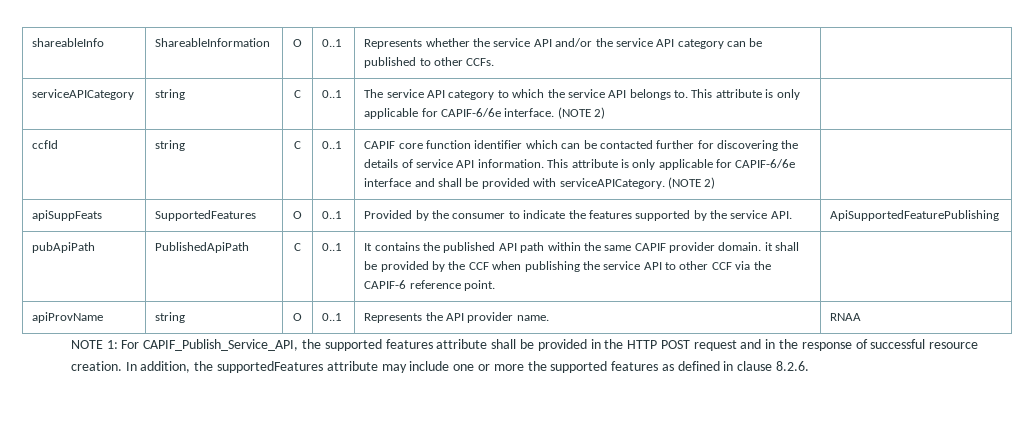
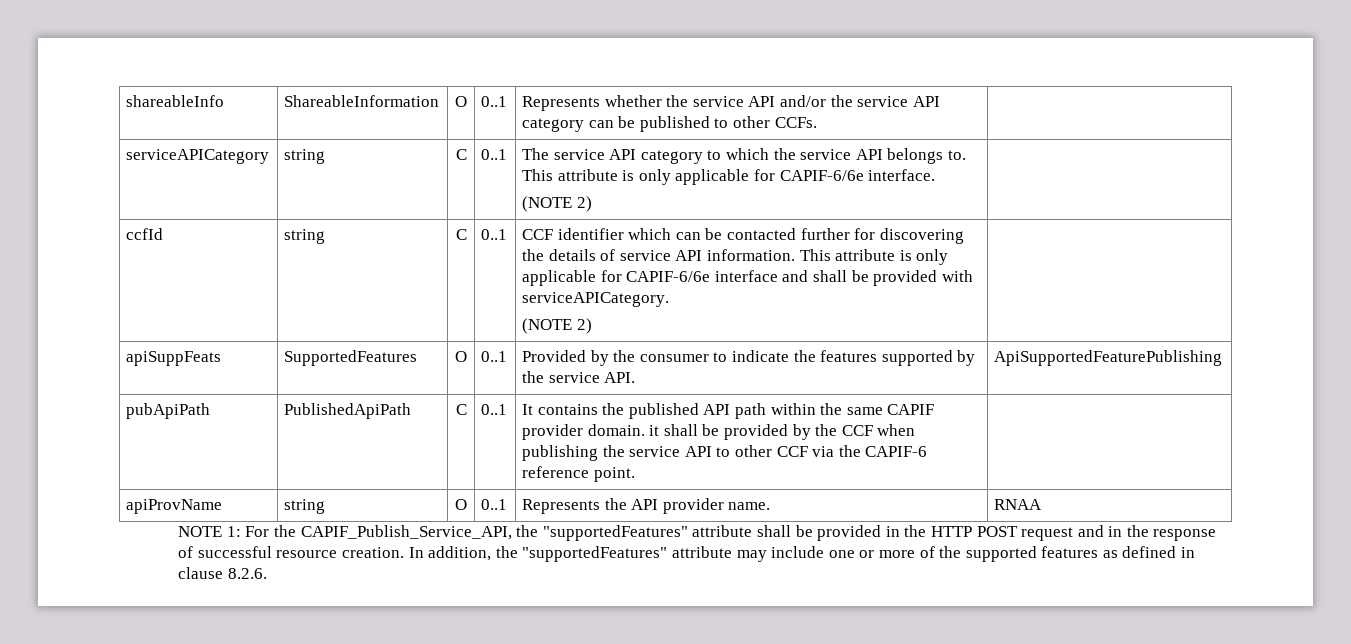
- serviceAPICategory | string | C | 0..1 | The service API category to which the service API belongs to. This attribute is only applicable for CAPIF-6/6e interface. (NOTE 2) |
+ serviceAPICategory | string | C | 0..1 | The service API category to which the service API belongs to. This attribute is only applicable for CAPIF-6/6e interface.
+ (NOTE 2) |
- ccfId | string | C | 0..1 | CAPIF core function identifier which can be contacted further for discovering the details of service API information. This attribute is only applicable for CAPIF-6/6e interface and shall be provided with serviceAPICategory. (NOTE 2) |
+ ccfId | string | C | 0..1 | CCF identifier which can be contacted further for discovering the details of service API information. This attribute is only applicable for CAPIF-6/6e interface and shall be provided with serviceAPICategory.
+ (NOTE 2) |
- NOTE 1: For CAPIF_Publish_Service_API, the supported features attribute shall be provided in the HTTP POST request and in the response of successful resource creation.
+ NOTE 1: For the CAPIF_Publish_Service_API, the "supportedFeatures" attribute shall be provided in the HTTP POST request and in the response of successful resource creation.
- In addition, the supportedFeatures attribute may include one or more the supported features as defined in clause 8.2.6.
+ In addition, the "supportedFeatures" attribute may include one or more of the supported features as defined in clause 8.2.6.

